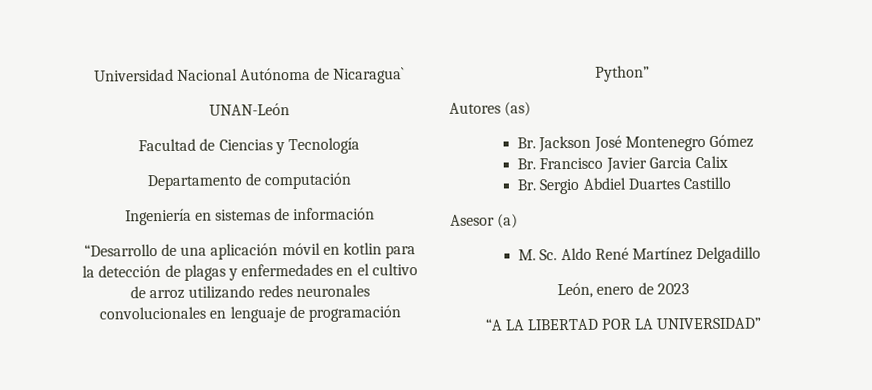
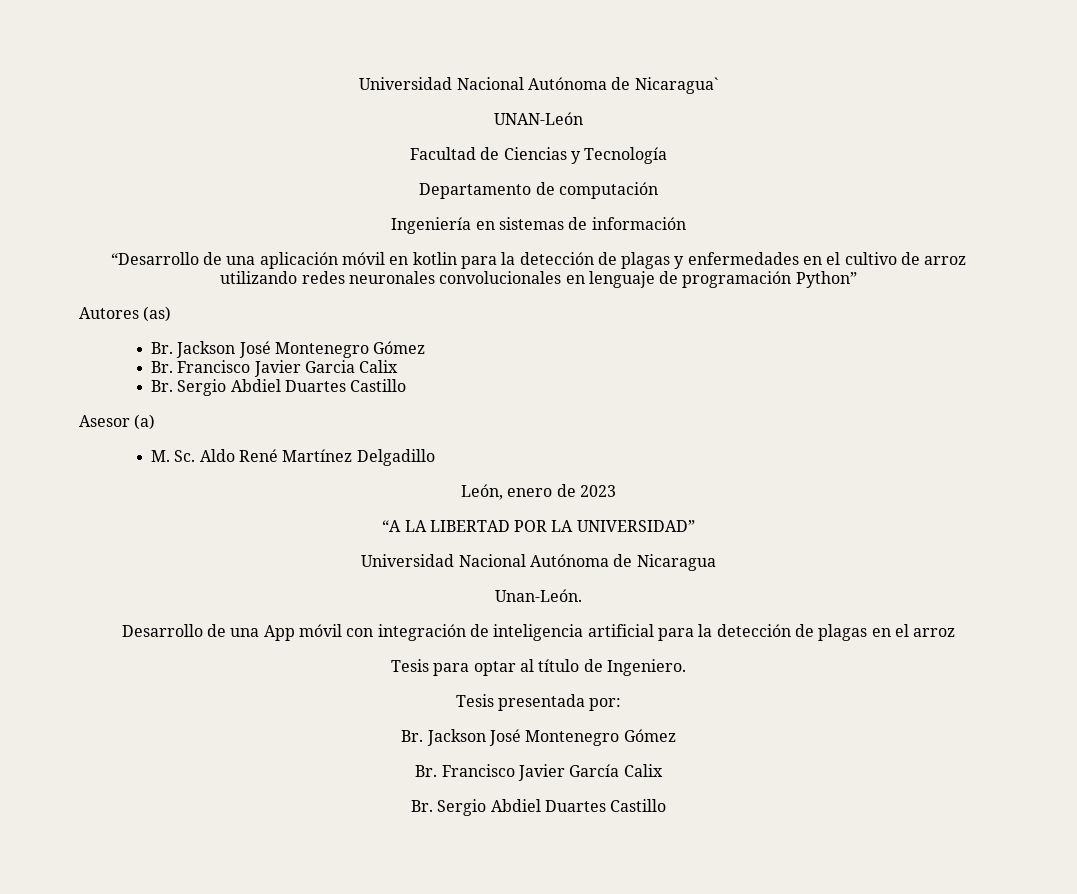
+ Universidad Nacional Autónoma de Nicaragua
+ Unan-León.
+ Desarrollo de una App móvil con integración de inteligencia artificial para la detección de plagas en el arroz
+ Tesis para optar al título de Ingeniero.
+ Tesis presentada por:
+ Br. Jackson José Montenegro Gómez
+ Br. Francisco Javier García Calix
+ Br. Sergio Abdiel Duartes Castillo

